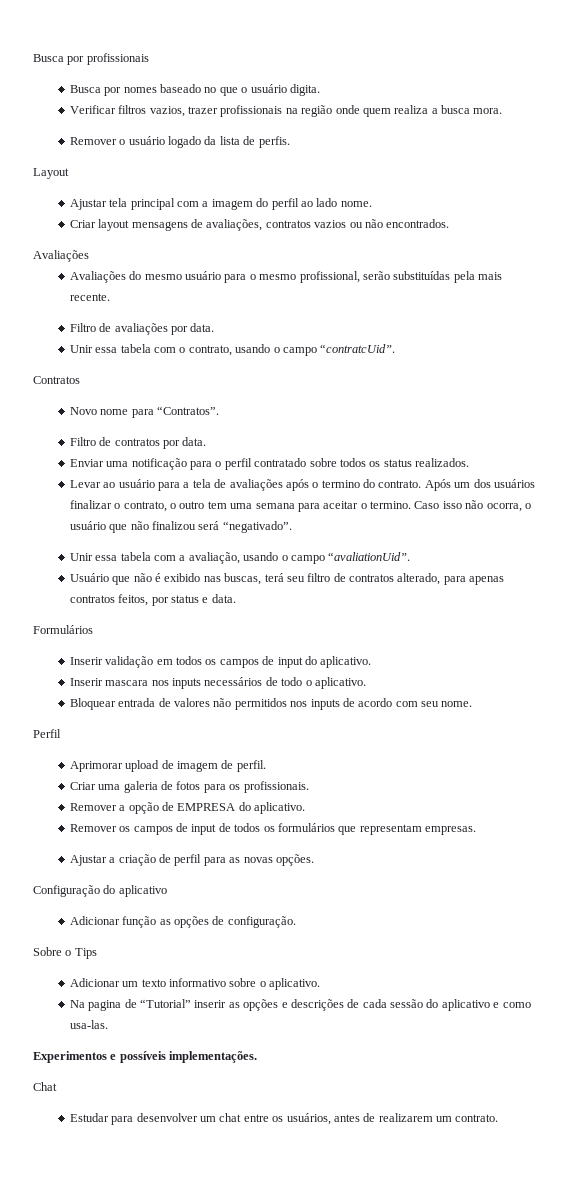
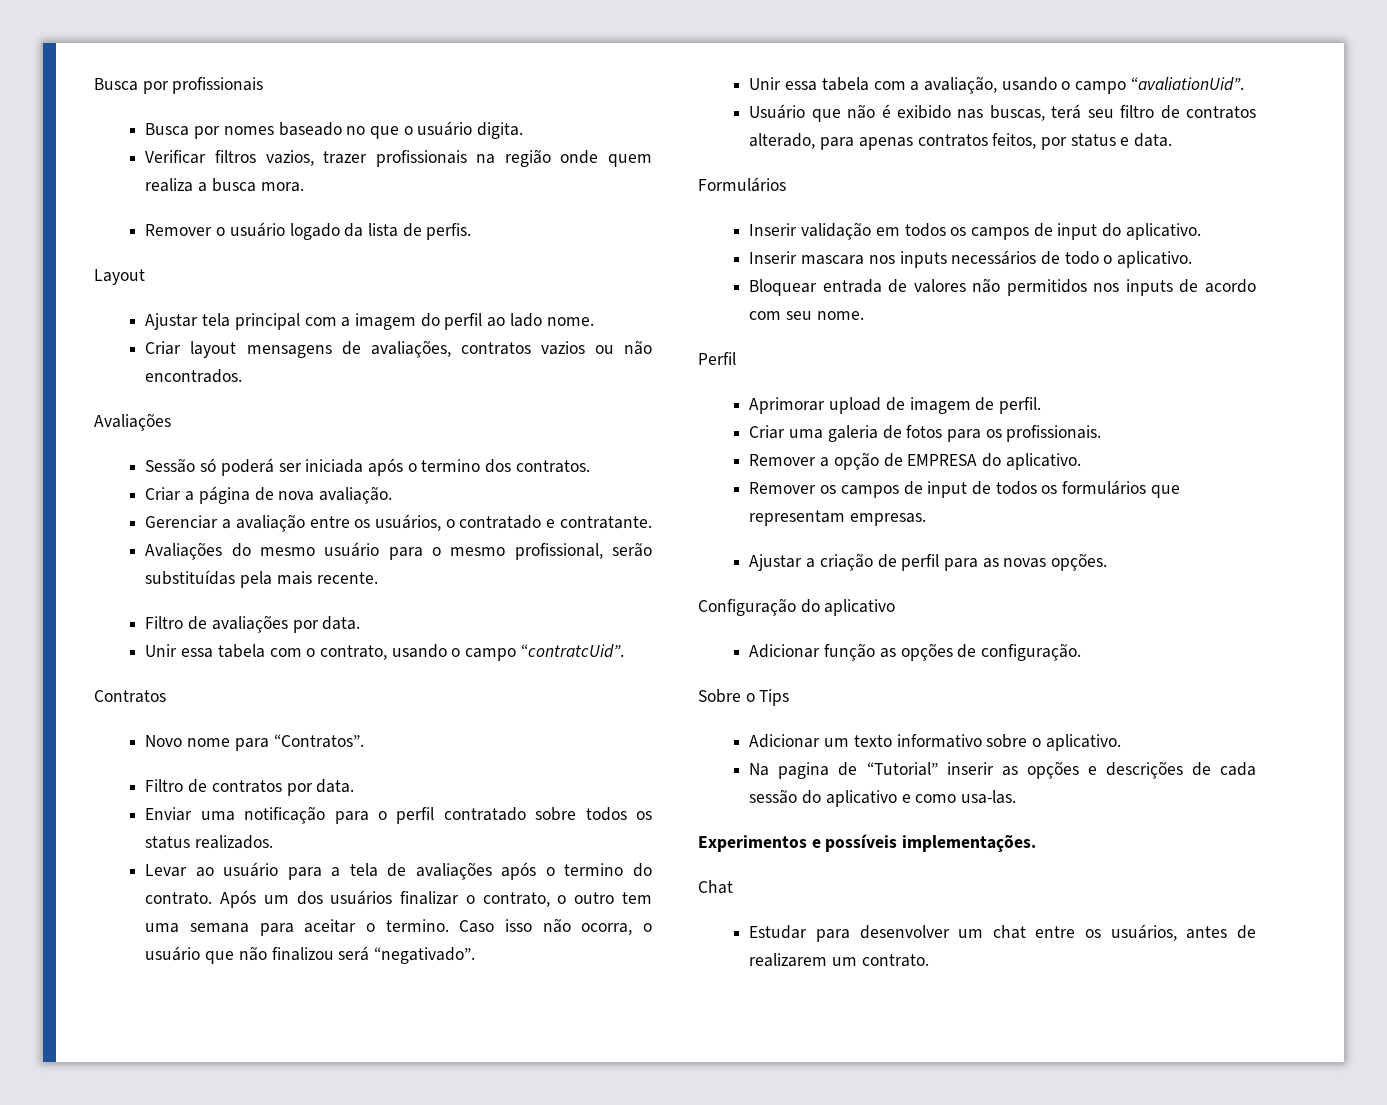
+ Sessão só poderá ser iniciada após o termino dos contratos.
+ Criar a página de nova avaliação.
+ Gerenciar a avaliação entre os usuários, o contratado e contratante.

